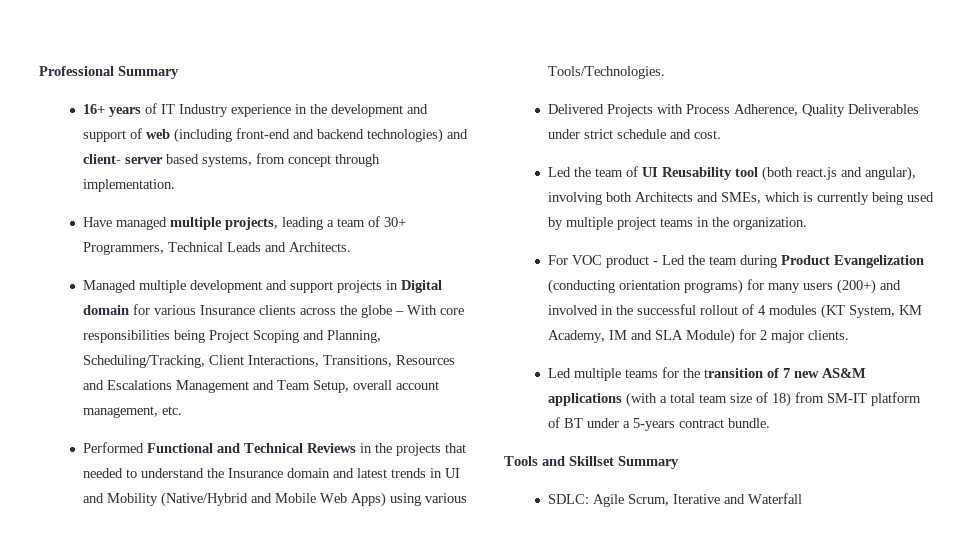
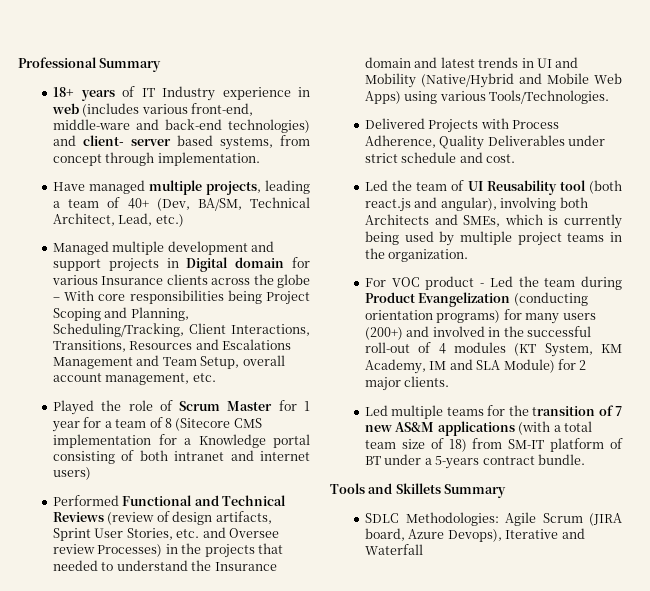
- 16+ years of IT Industry experience in the development and support of web (including front-end and backend technologies) and client- server based systems, from concept through implementation.
+ 18+ years of IT Industry experience in web (includes various front-end, middle-ware and back-end technologies) and client- server based systems, from concept through implementation.
- Have managed multiple projects, leading a team of 30+ Programmers, Technical Leads and Architects.
+ Have managed multiple projects, leading a team of 40+ (Dev, BA/SM, Technical Architect, Lead, etc.)
+ Played the role of Scrum Master for 1 year for a team of 8 (Sitecore CMS implementation for a Knowledge portal consisting of both intranet and internet users)
- Performed Functional and Technical Reviews in the projects that needed to understand the Insurance domain and latest trends in UI and Mobility (Native/Hybrid and Mobile Web Apps) using various Tools/Technologies.
+ Performed Functional and Technical Reviews (review of design artifacts, Sprint User Stories, etc. and Oversee review Processes) in the projects that needed to understand the Insurance domain and latest trends in UI and Mobility (Native/Hybrid and Mobile Web Apps) using various Tools/Technologies.
- For VOC product - Led the team during Product Evangelization (conducting orientation programs) for many users (200+) and involved in the successful rollout of 4 modules (KT System, KM Academy, IM and SLA Module) for 2 major clients.
+ For VOC product - Led the team during Product Evangelization (conducting orientation programs) for many users (200+) and involved in the successful roll-out of 4 modules (KT System, KM Academy, IM and SLA Module) for 2 major clients.
- Tools and Skillset Summary
- SDLC: Agile Scrum, Iterative and Waterfall
+ Tools and Skillets Summary
+ SDLC Methodologies: Agile Scrum (JIRA board, Azure Devops), Iterative and Waterfall

